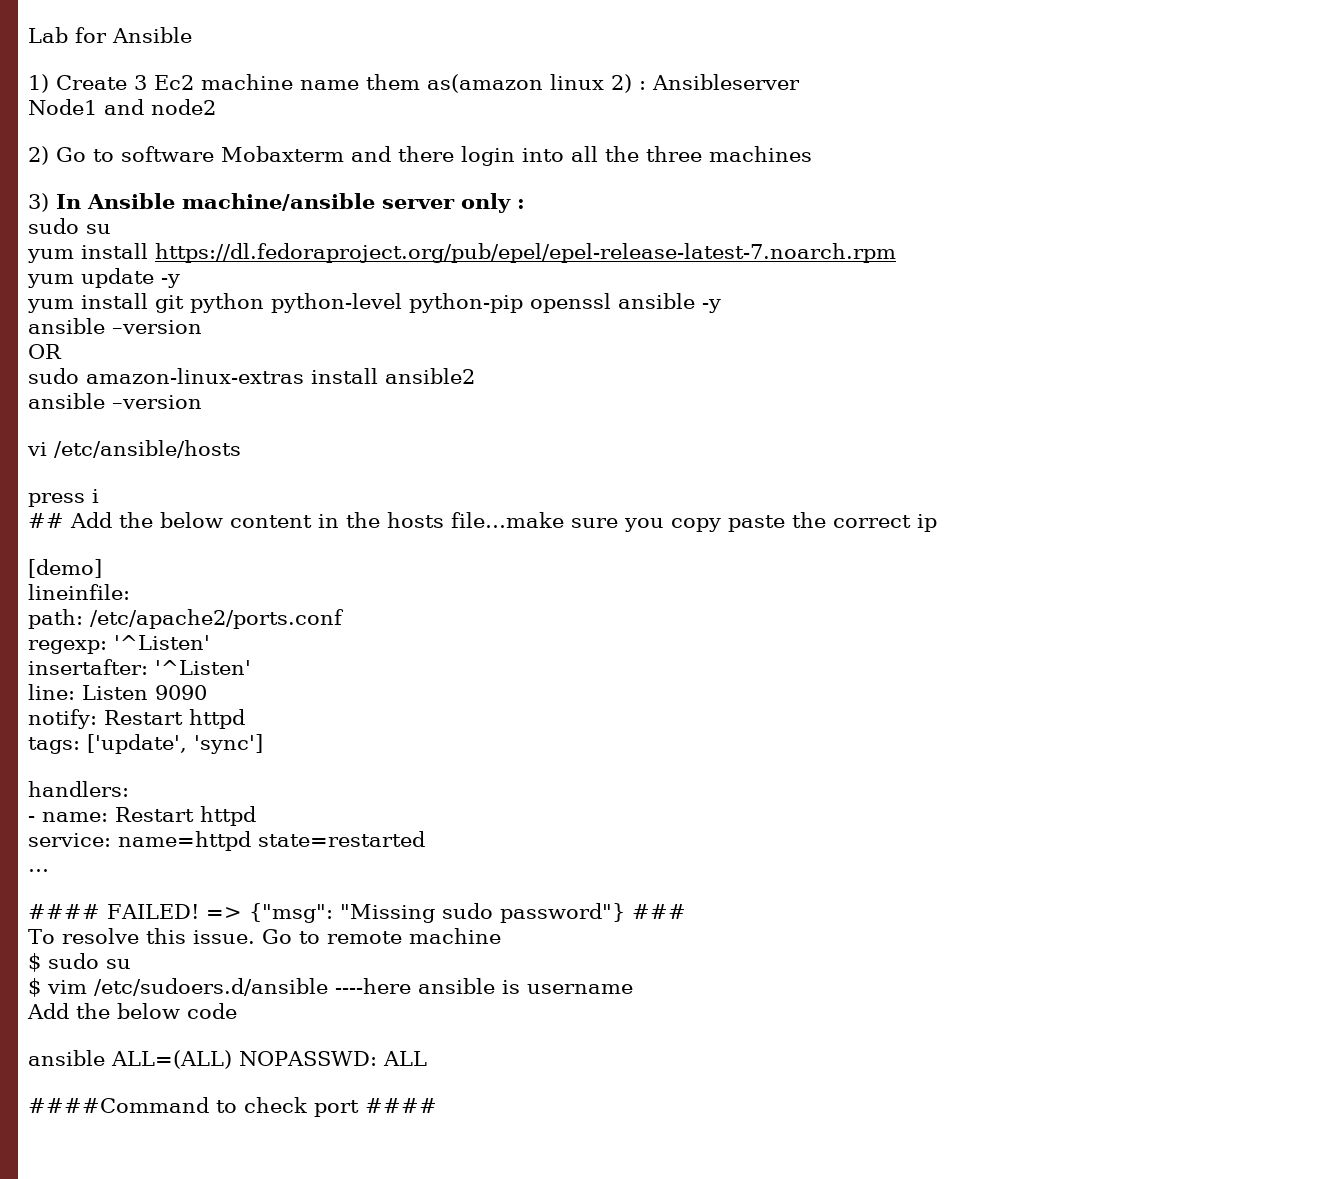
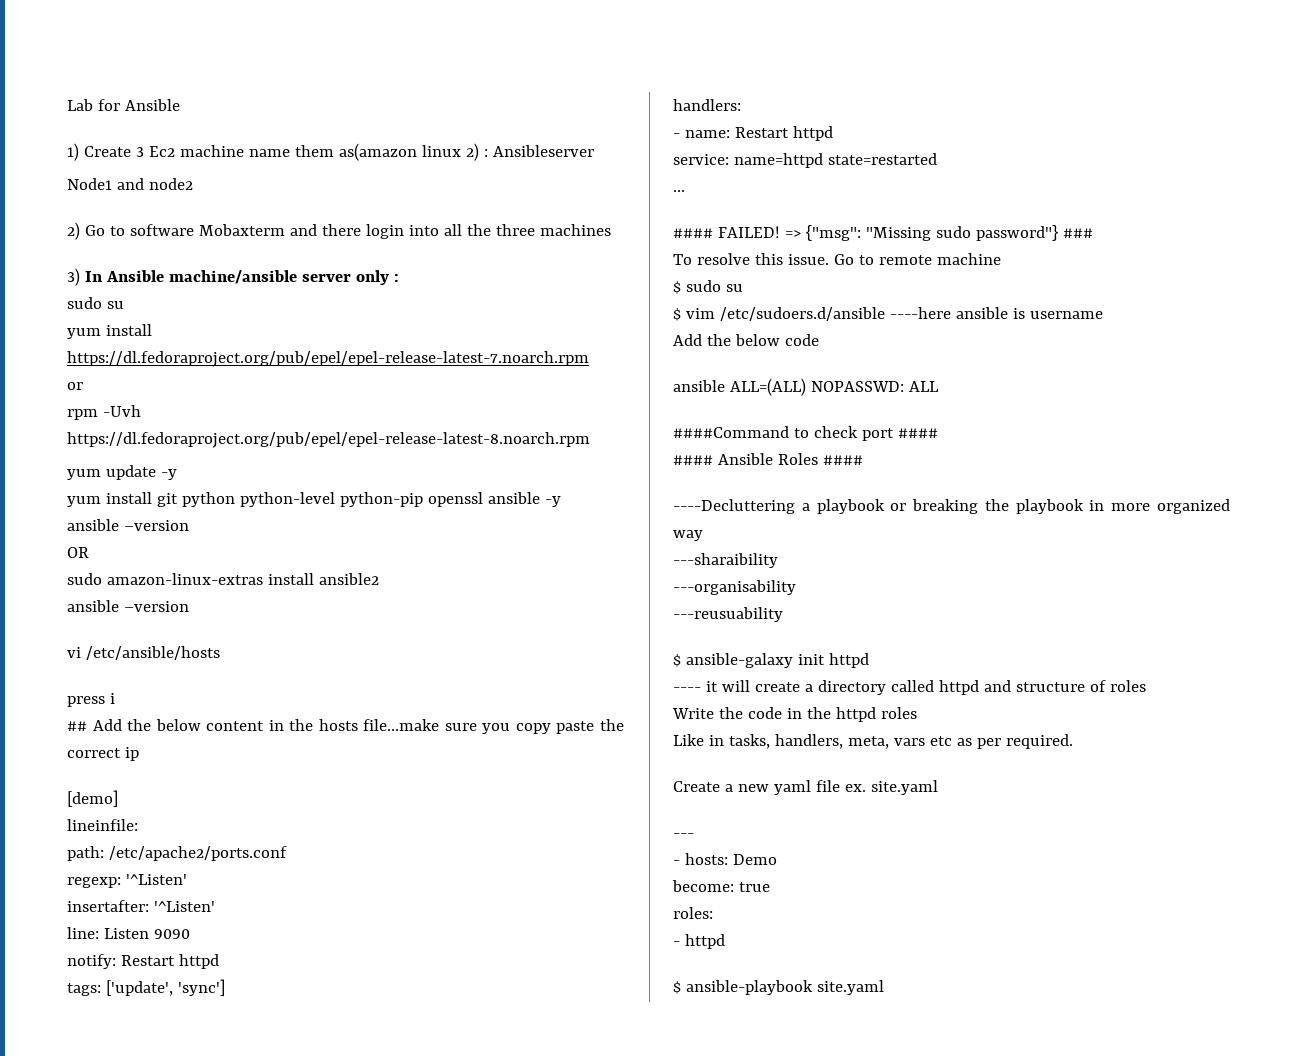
  yum install https://dl.fedoraproject.org/pub/epel/epel-release-latest-7.noarch.rpm
+ or
+ rpm -Uvh https://dl.fedoraproject.org/pub/epel/epel-release-latest-8.noarch.rpm
+ #### Ansible Roles ####
+ ----Decluttering a playbook or breaking the playbook in more organized way
+ ---sharaibility
+ ---organisability
+ ---reusuability
+ $ ansible-galaxy init httpd
+ ---- it will create a directory called httpd and structure of roles
+ Write the code in the httpd roles
+ Like in tasks, handlers, meta, vars etc as per required.
+ Create a new yaml file ex. site.yaml
+ ---
+ - hosts: Demo
+ become: true
+ roles:
+ - httpd
+ $ ansible-playbook site.yaml

